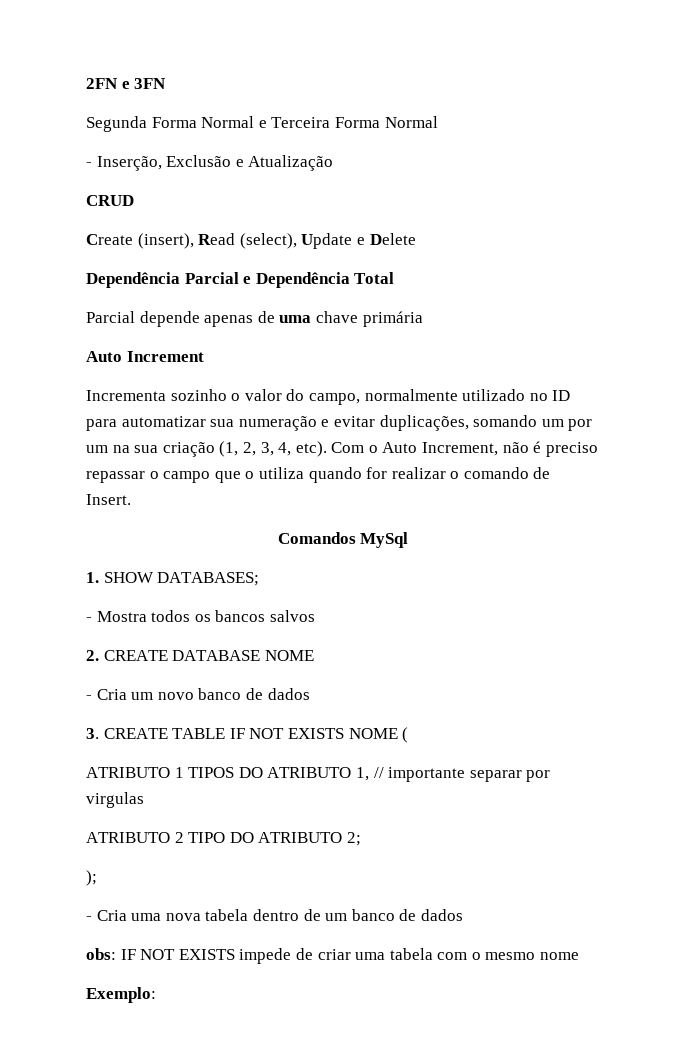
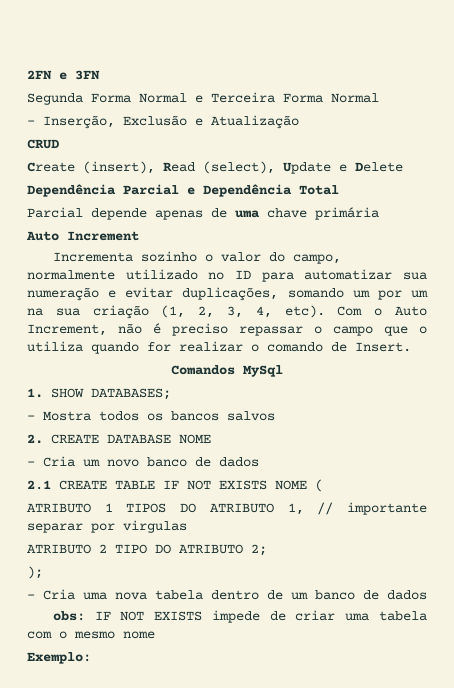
- 3. CREATE TABLE IF NOT EXISTS NOME (
+ 2.1 CREATE TABLE IF NOT EXISTS NOME (

